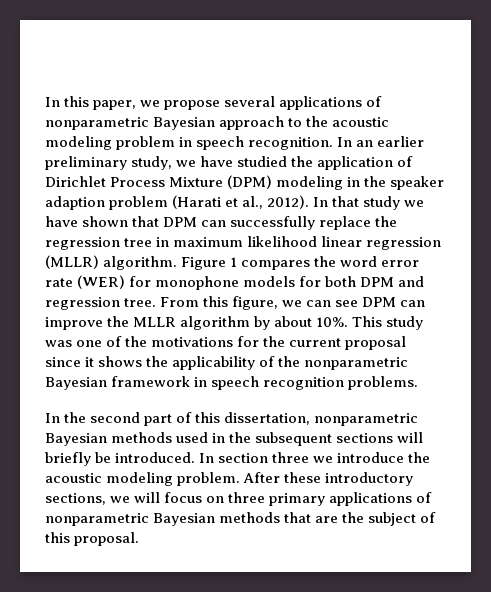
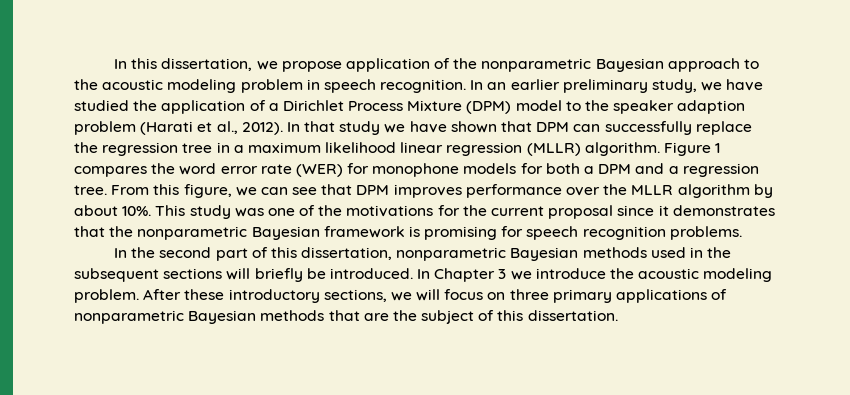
- In this paper, we propose several applications of nonparametric Bayesian approach to the acoustic modeling problem in speech recognition.
+ In this dissertation, we propose application of the nonparametric Bayesian approach to the acoustic modeling problem in speech recognition.
- In an earlier preliminary study, we have studied the application of Dirichlet Process Mixture (DPM) modeling in the speaker adaption problem (Harati et al., 2012).
+ In an earlier preliminary study, we have studied the application of a Dirichlet Process Mixture (DPM) model to the speaker adaption problem (Harati et al., 2012).
- In that study we have shown that DPM can successfully replace the regression tree in maximum likelihood linear regression (MLLR) algorithm.
+ In that study we have shown that DPM can successfully replace the regression tree in a maximum likelihood linear regression (MLLR) algorithm.
- Figure 1 compares the word error rate (WER) for monophone models for both DPM and regression tree.
+ Figure 1 compares the word error rate (WER) for monophone models for both a DPM and a regression tree.
- From this figure, we can see DPM can improve the MLLR algorithm by about 10%.
+ From this figure, we can see that DPM improves performance over the MLLR algorithm by about 10%.
- This study was one of the motivations for the current proposal since it shows the applicability of the nonparametric Bayesian framework in speech recognition problems.
+ This study was one of the motivations for the current proposal since it demonstrates that the nonparametric Bayesian framework is promising for speech recognition problems.
- In section three we introduce the acoustic modeling problem.
+ In Chapter 3 we introduce the acoustic modeling problem.
- After these introductory sections, we will focus on three primary applications of nonparametric Bayesian methods that are the subject of this proposal.
+ After these introductory sections, we will focus on three primary applications of nonparametric Bayesian methods that are the subject of this dissertation.

